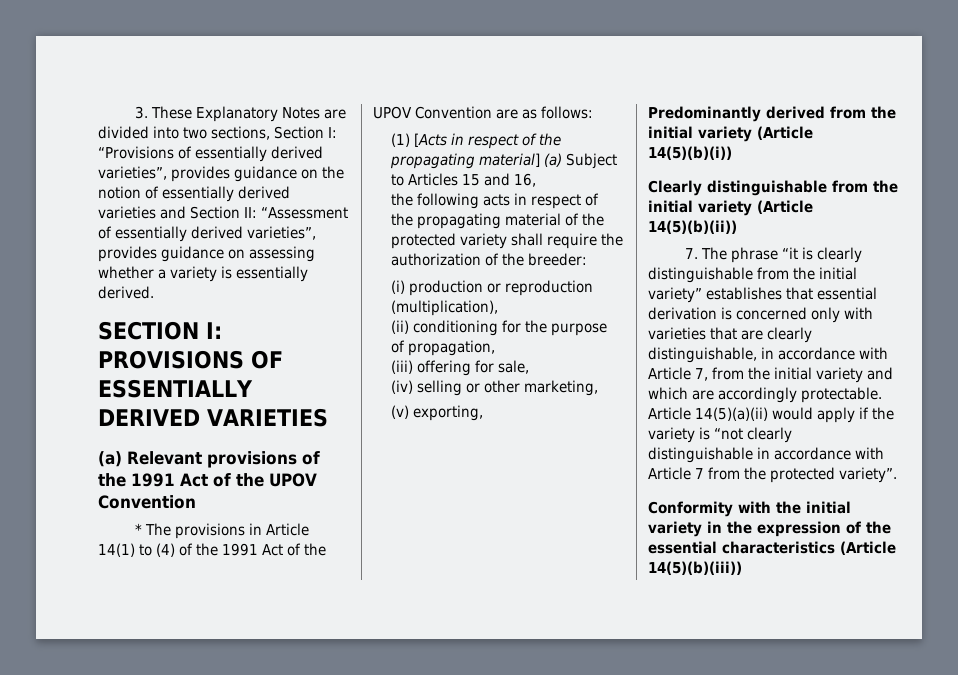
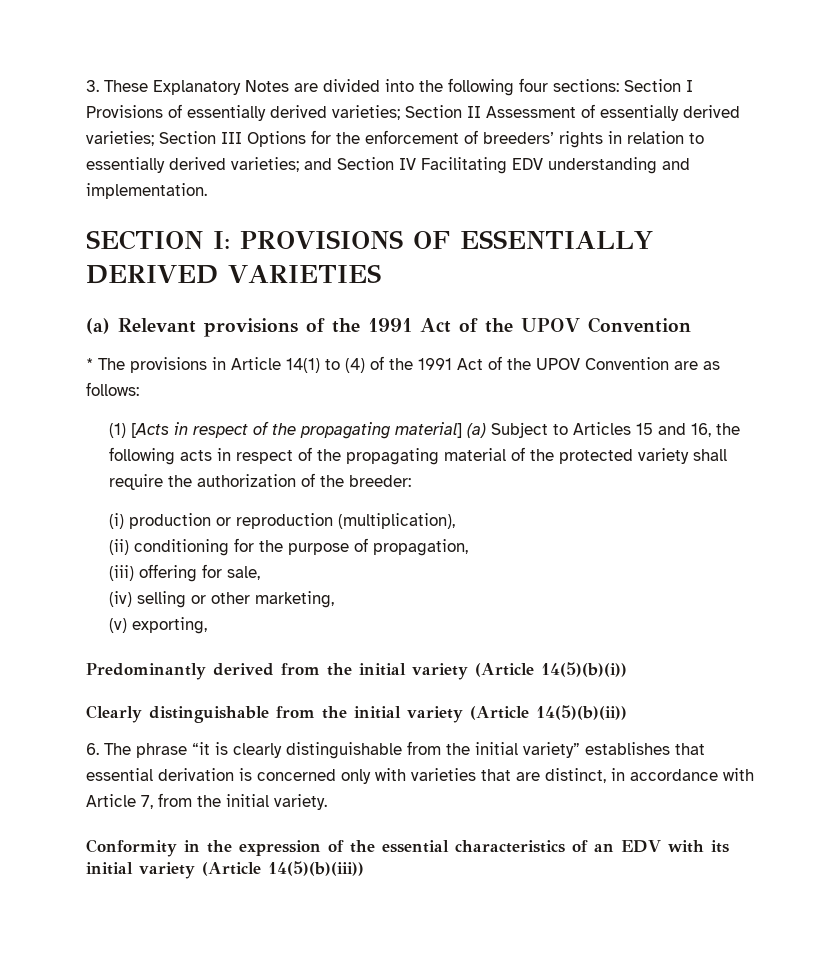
- 3. These Explanatory Notes are divided into two sections, Section I: “Provisions of essentially derived varieties”, provides guidance on the notion of essentially derived varieties and Section II: “Assessment of essentially derived varieties”, provides guidance on assessing whether a variety is essentially derived.
+ 3. These Explanatory Notes are divided into the following four sections: Section I Provisions of essentially derived varieties; Section II Assessment of essentially derived varieties; Section III Options for the enforcement of breeders’ rights in relation to essentially derived varieties; and Section IV Facilitating EDV understanding and implementation.
- (1) [Acts in respect of the propagating material] (a) Subject to Articles 15 and 16,
- the following acts in respect of the propagating material of the protected variety shall require the authorization of the breeder:
+ (1) [Acts in respect of the propagating material] (a) Subject to Articles 15 and 16, the following acts in respect of the propagating material of the protected variety shall require the authorization of the breeder:
- 7. The phrase “it is clearly distinguishable from the initial variety” establishes that essential derivation is concerned only with varieties that are clearly distinguishable, in accordance with Article 7, from the initial variety and which are accordingly protectable. Article 14(5)(a)(ii) would apply if the variety is “not clearly distinguishable in accordance with Article 7 from the protected variety”.
- Conformity with the initial variety in the expression of the essential characteristics (Article 14(5)(b)(iii))
+ 6. The phrase “it is clearly distinguishable from the initial variety” establishes that essential derivation is concerned only with varieties that are distinct, in accordance with Article 7, from the initial variety.
+ Conformity in the expression of the essential characteristics of an EDV with its initial variety (Article 14(5)(b)(iii))

